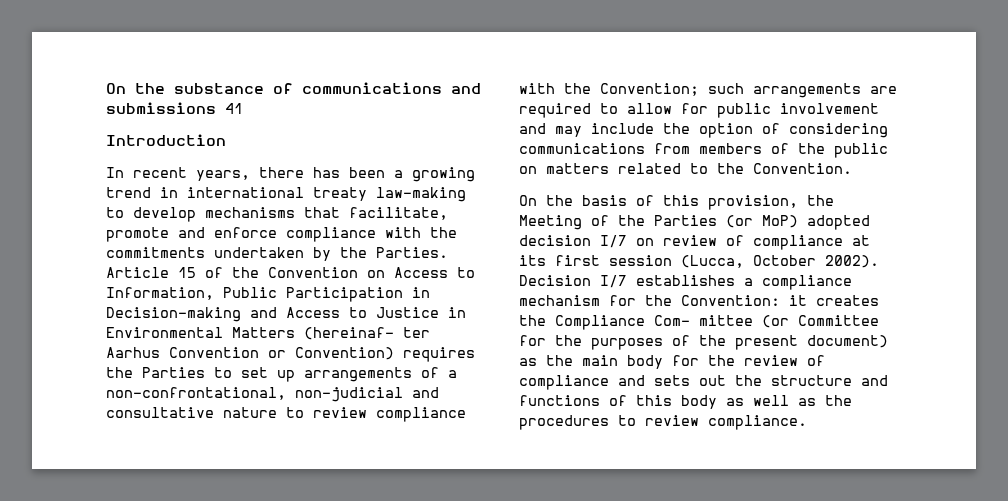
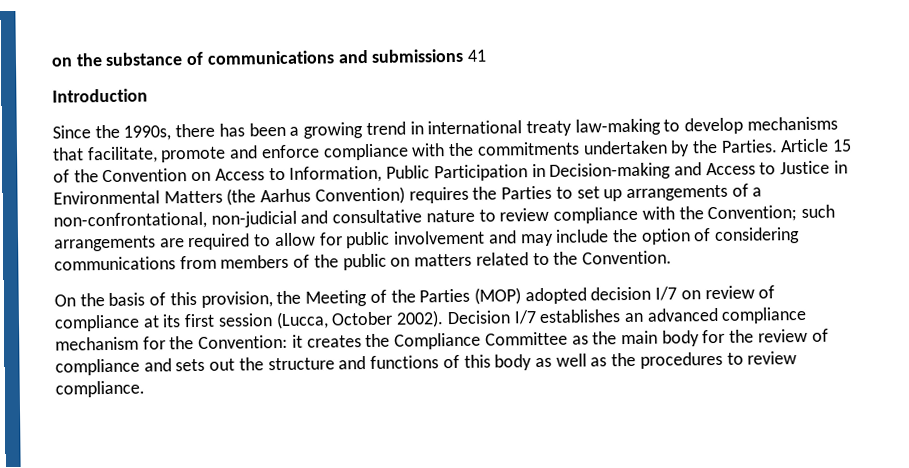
- On the substance of communications and submissions 41
+ on the substance of communications and submissions 41
- In recent years, there has been a growing trend in international treaty law-making to develop mechanisms that facilitate, promote and enforce compliance with the commitments undertaken by the Parties.
+ Since the 1990s, there has been a growing trend in international treaty law-making to develop mechanisms that facilitate, promote and enforce compliance with the commitments undertaken by the Parties.
- Article 15 of the Convention on Access to Information, Public Participation in Decision-making and Access to Justice in Environmental Matters (hereinaf- ter Aarhus Convention or Convention) requires the Parties to set up arrangements of a non-confrontational, non-judicial and consultative nature to review compliance with the Convention;
+ Article 15 of the Convention on Access to Information, Public Participation in Decision-making and Access to Justice in Environmental Matters (the Aarhus Convention) requires the Parties to set up arrangements of a non-confrontational, non-judicial and consultative nature to review compliance with the Convention;
- On the basis of this provision, the Meeting of the Parties (or MoP) adopted decision I/7 on review of compliance at its first session (Lucca, October 2002).
+ On the basis of this provision, the Meeting of the Parties (MOP) adopted decision I/7 on review of compliance at its first session (Lucca, October 2002).
- Decision I/7 establishes a compliance mechanism for the Convention: it creates the Compliance Com- mittee (or Committee for the purposes of the present document) as the main body for the review of compliance and sets out the structure and functions of this body as well as the procedures to review compliance.
+ Decision I/7 establishes an advanced compliance mechanism for the Convention: it creates the Compliance Committee as the main body for the review of compliance and sets out the structure and functions of this body as well as the procedures to review compliance.

